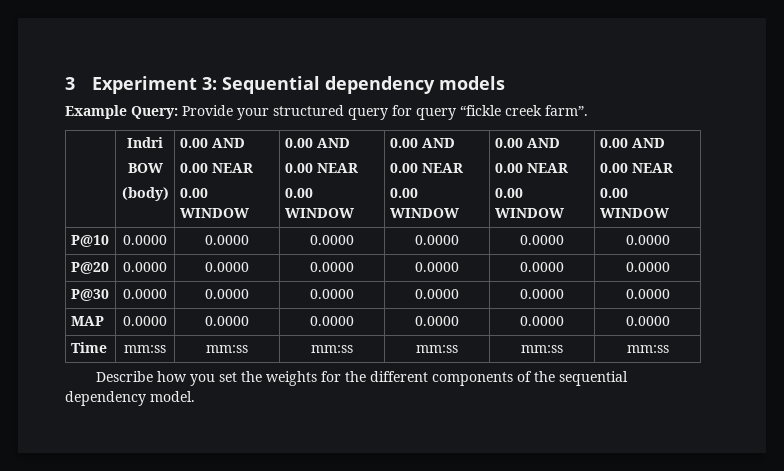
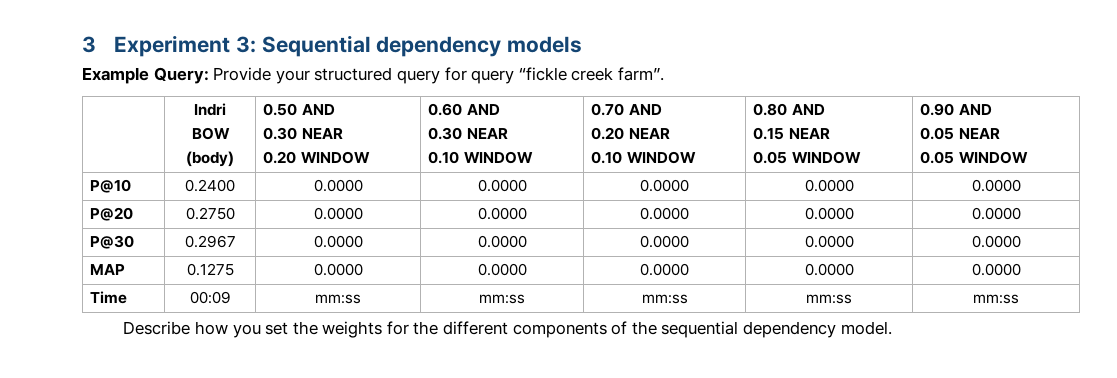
  | Indri
  BOW
- (body) | 0.00 AND
- 0.00 NEAR
- 0.00 WINDOW | 0.00 AND
- 0.00 NEAR
- 0.00 WINDOW | 0.00 AND
- 0.00 NEAR
- 0.00 WINDOW | 0.00 AND
- 0.00 NEAR
- 0.00 WINDOW | 0.00 AND
- 0.00 NEAR
- 0.00 WINDOW
+ (body) | 0.50 AND
+ 0.30 NEAR
+ 0.20 WINDOW | 0.60 AND
+ 0.30 NEAR
+ 0.10 WINDOW | 0.70 AND
+ 0.20 NEAR
+ 0.10 WINDOW | 0.80 AND
+ 0.15 NEAR
+ 0.05 WINDOW | 0.90 AND
+ 0.05 NEAR
+ 0.05 WINDOW
- P@10 | 0.0000 | 0.0000 | 0.0000 | 0.0000 | 0.0000 | 0.0000
+ P@10 | 0.2400 | 0.0000 | 0.0000 | 0.0000 | 0.0000 | 0.0000
- P@20 | 0.0000 | 0.0000 | 0.0000 | 0.0000 | 0.0000 | 0.0000
+ P@20 | 0.2750 | 0.0000 | 0.0000 | 0.0000 | 0.0000 | 0.0000
- P@30 | 0.0000 | 0.0000 | 0.0000 | 0.0000 | 0.0000 | 0.0000
+ P@30 | 0.2967 | 0.0000 | 0.0000 | 0.0000 | 0.0000 | 0.0000
- MAP | 0.0000 | 0.0000 | 0.0000 | 0.0000 | 0.0000 | 0.0000
+ MAP | 0.1275 | 0.0000 | 0.0000 | 0.0000 | 0.0000 | 0.0000
- Time | mm:ss | mm:ss | mm:ss | mm:ss | mm:ss | mm:ss
+ Time | 00:09 | mm:ss | mm:ss | mm:ss | mm:ss | mm:ss

